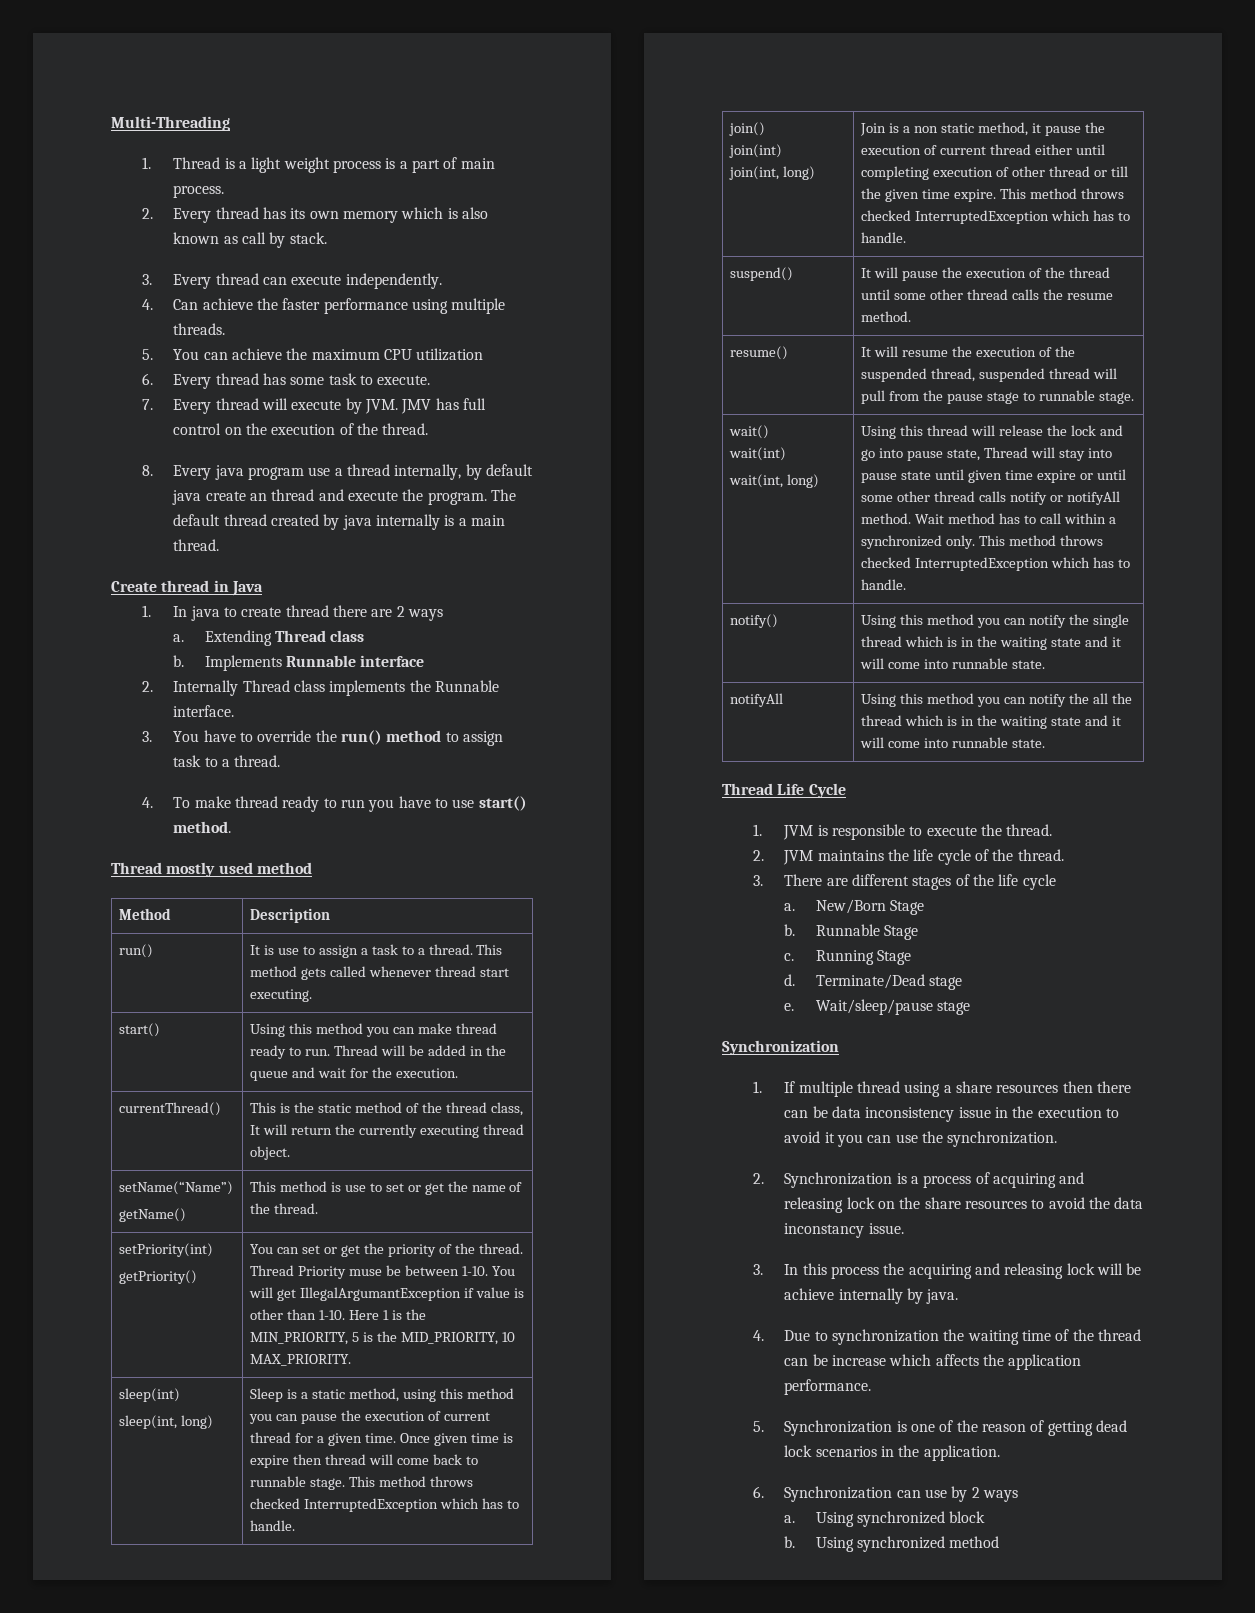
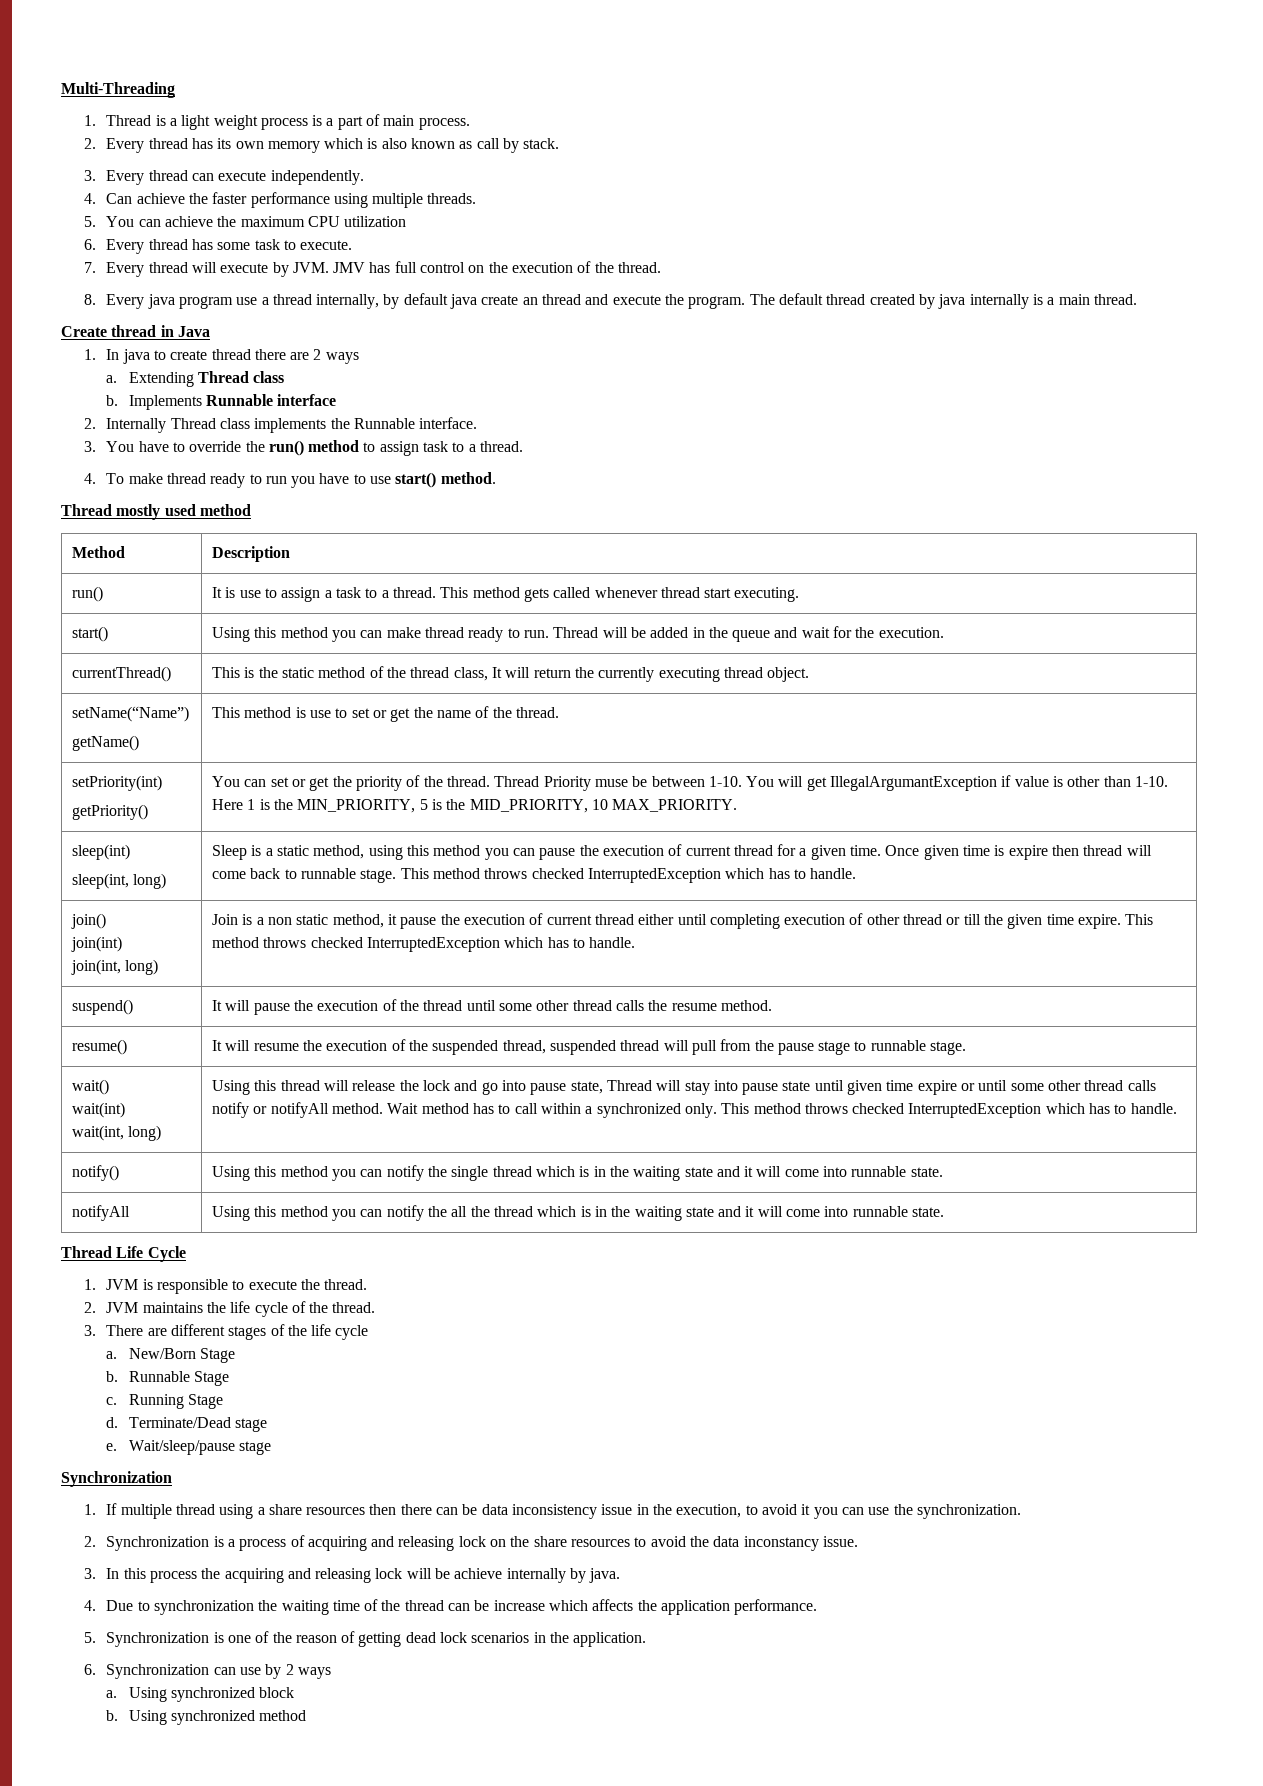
- 1. If multiple thread using a share resources then there can be data inconsistency issue in the execution to avoid it you can use the synchronization.
+ 1. If multiple thread using a share resources then there can be data inconsistency issue in the execution, to avoid it you can use the synchronization.

